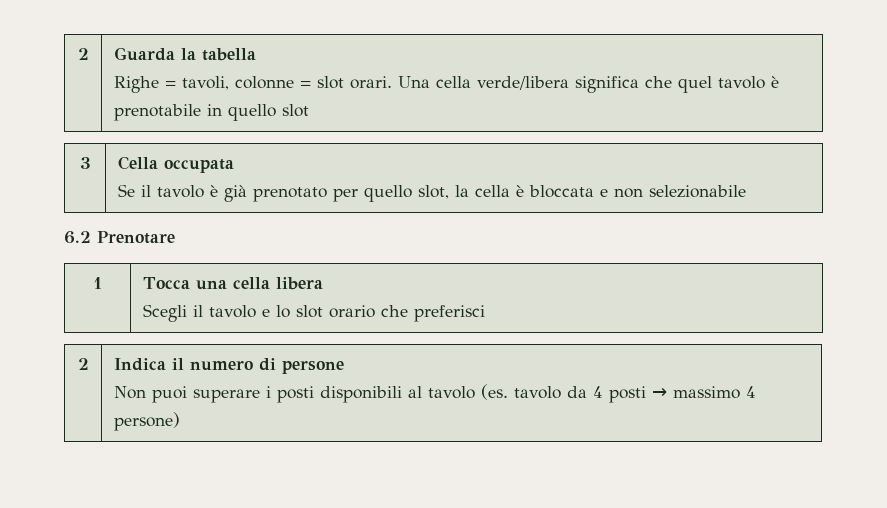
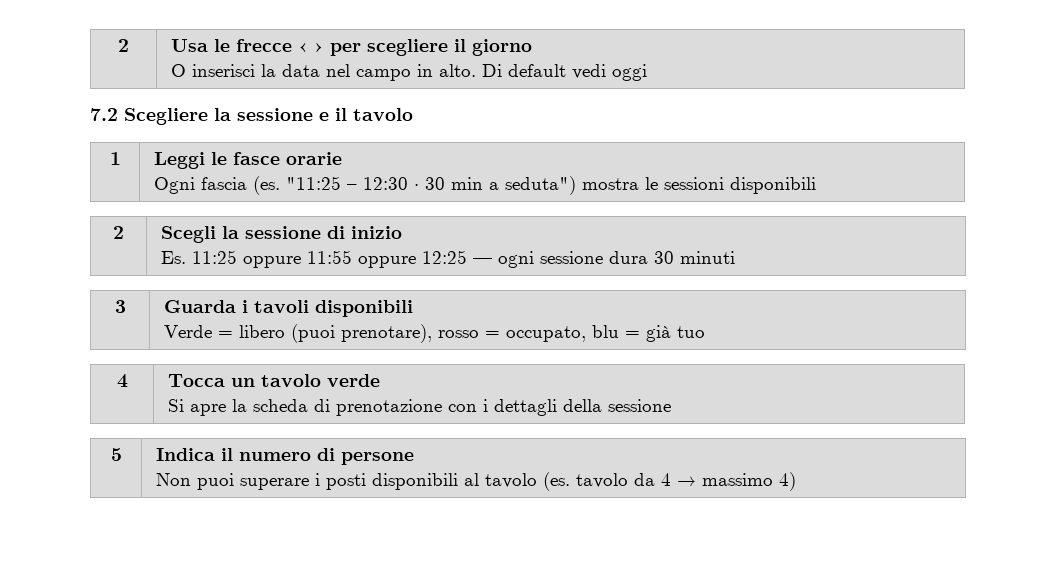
- 2 | Guarda la tabella
- Righe = tavoli, colonne = slot orari. Una cella verde/libera significa che quel tavolo è prenotabile in quello slot
- 3 | Cella occupata
- Se il tavolo è già prenotato per quello slot, la cella è bloccata e non selezionabile
- 6.2 Prenotare
- 1 | Tocca una cella libera
- Scegli il tavolo e lo slot orario che preferisci
- 2 | Indica il numero di persone
- Non puoi superare i posti disponibili al tavolo (es. tavolo da 4 posti → massimo 4 persone)
+ 2 | Usa le frecce ‹ › per scegliere il giorno
+ O inserisci la data nel campo in alto. Di default vedi oggi
+ 7.2 Scegliere la sessione e il tavolo
+ 1 | Leggi le fasce orarie
+ Ogni fascia (es. "11:25 – 12:30 · 30 min a seduta") mostra le sessioni disponibili
+ 2 | Scegli la sessione di inizio
+ Es. 11:25 oppure 11:55 oppure 12:25 — ogni sessione dura 30 minuti
+ 3 | Guarda i tavoli disponibili
+ Verde = libero (puoi prenotare), rosso = occupato, blu = già tuo
+ 4 | Tocca un tavolo verde
+ Si apre la scheda di prenotazione con i dettagli della sessione
+ 5 | Indica il numero di persone
+ Non puoi superare i posti disponibili al tavolo (es. tavolo da 4 → massimo 4)

